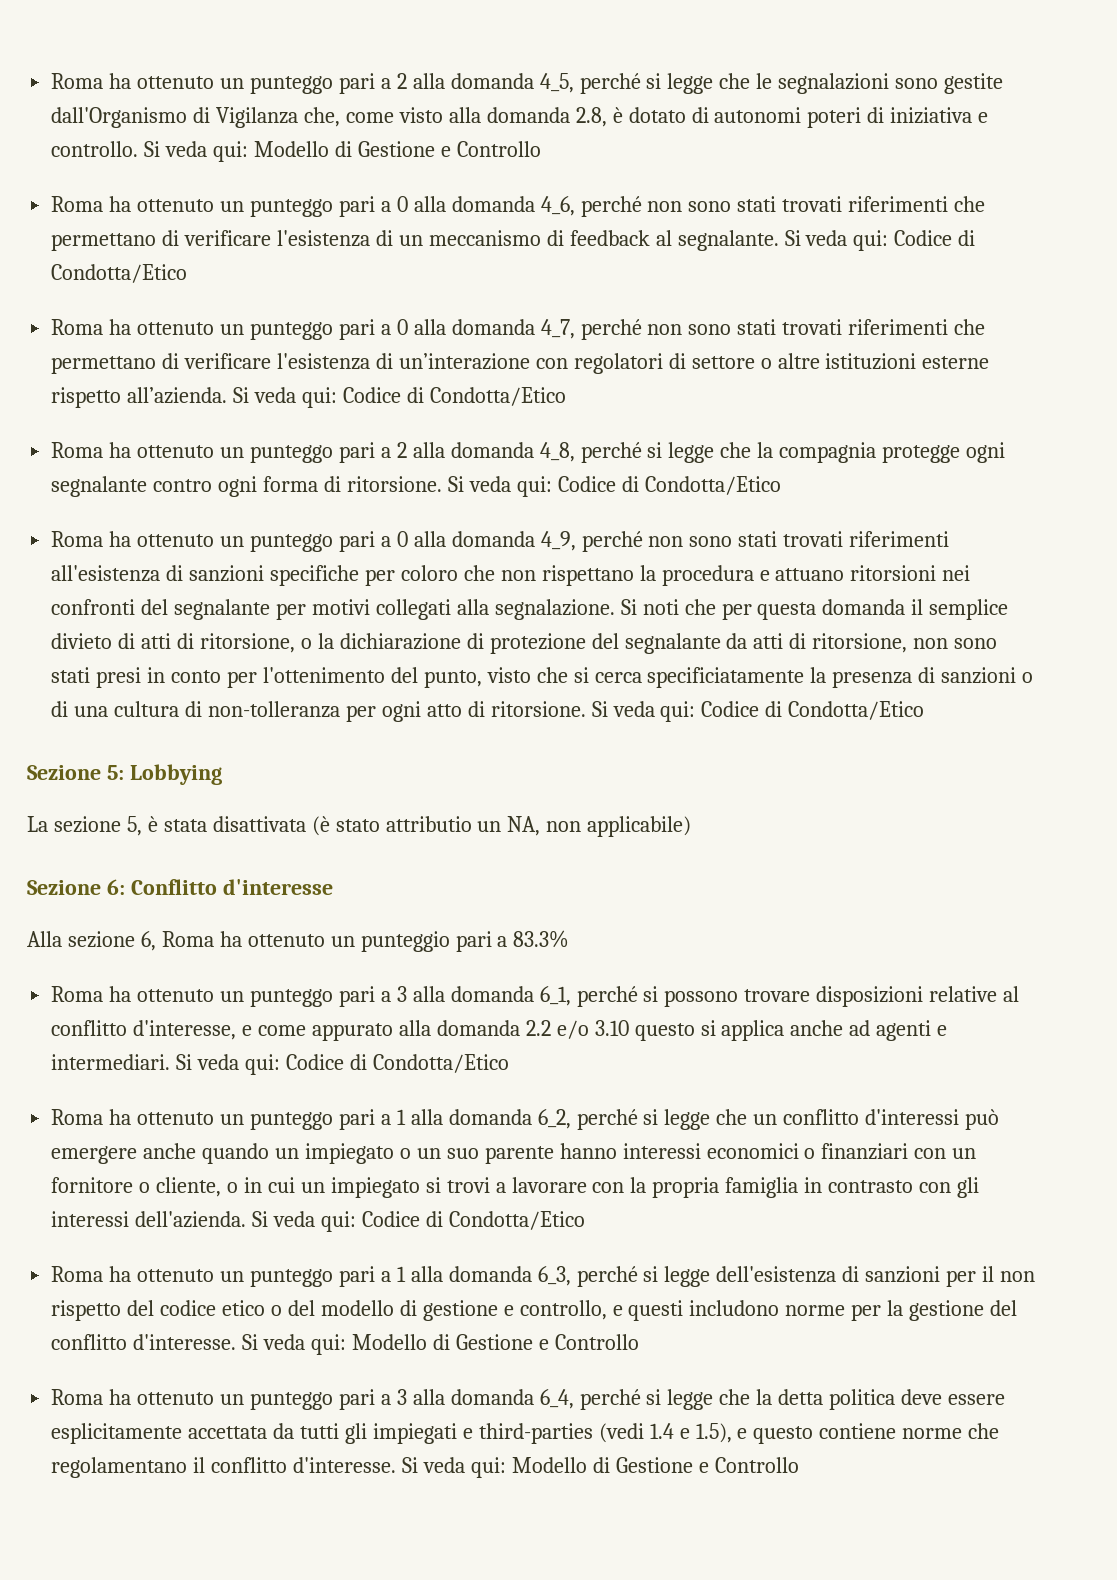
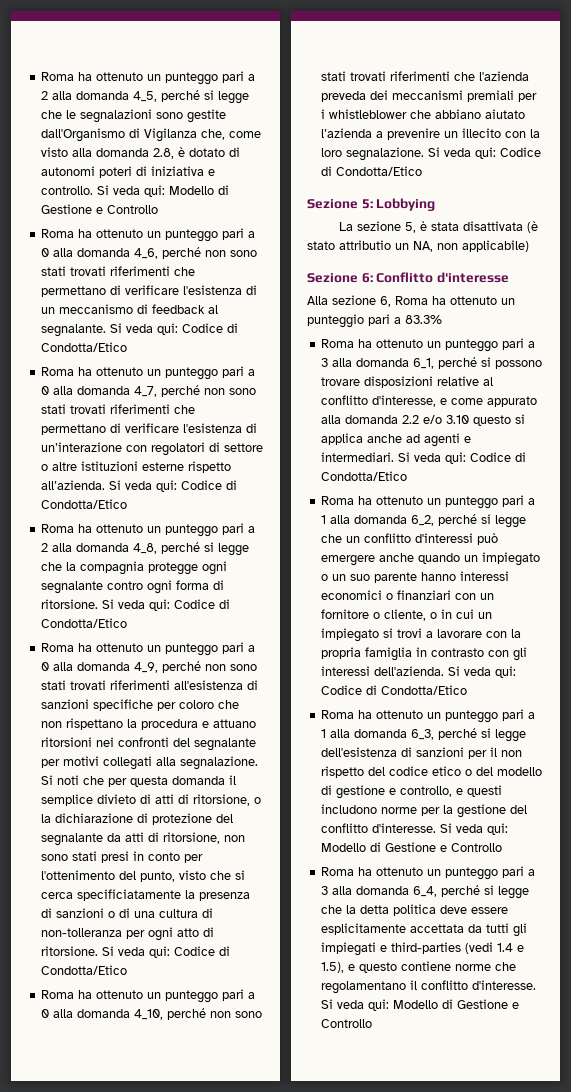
+ Roma ha ottenuto un punteggo pari a 0 alla domanda 4_10, perché non sono stati trovati riferimenti che l'azienda preveda dei meccanismi premiali per i whistleblower che abbiano aiutato l’azienda a prevenire un illecito con la loro segnalazione. Si veda qui: Codice di Condotta/Etico

